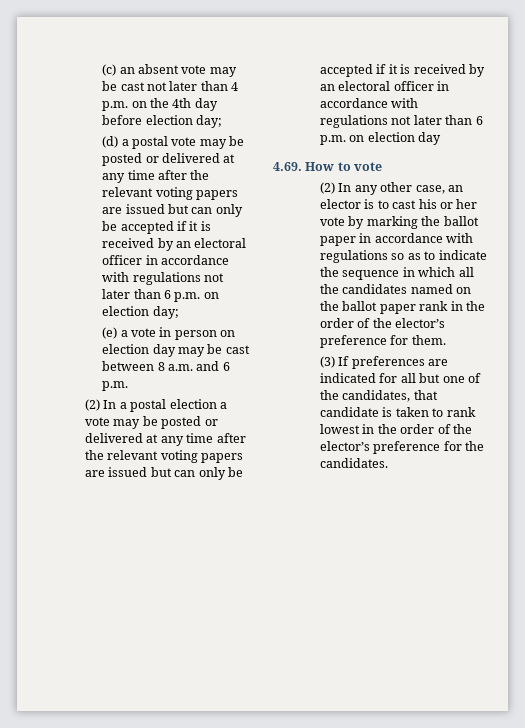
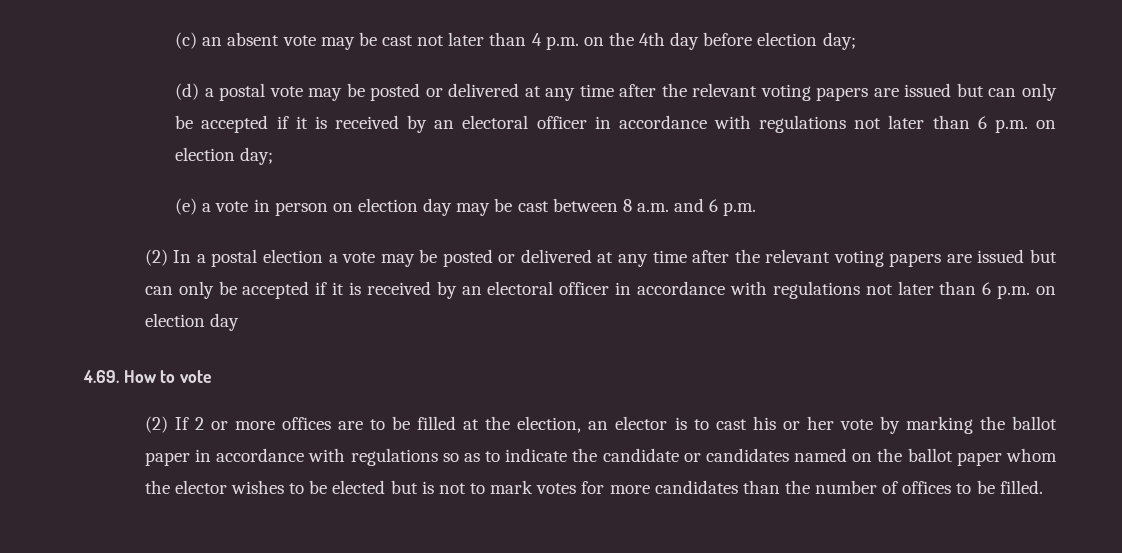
- (2) In any other case, an elector is to cast his or her vote by marking the ballot paper in accordance with regulations so as to indicate the sequence in which all the candidates named on the ballot paper rank in the order of the elector’s preference for them.
- (3) If preferences are indicated for all but one of the candidates, that candidate is taken to rank lowest in the order of the elector’s preference for the candidates.
+ (2) If 2 or more offices are to be filled at the election, an elector is to cast his or her vote by marking the ballot paper in accordance with regulations so as to indicate the candidate or candidates named on the ballot paper whom the elector wishes to be elected but is not to mark votes for more candidates than the number of offices to be filled.

